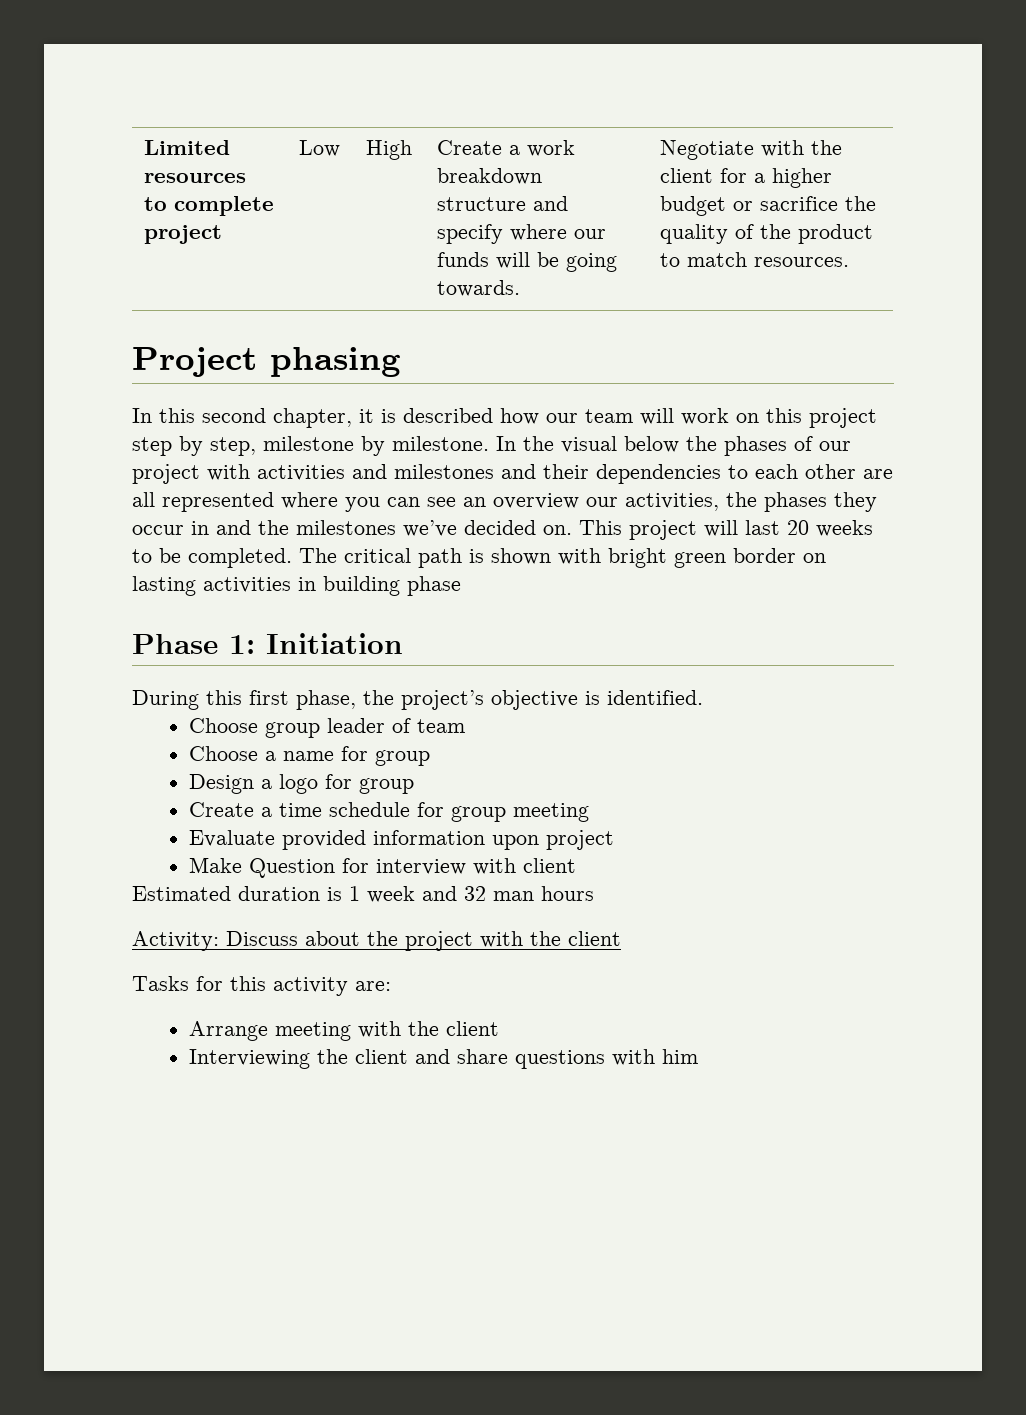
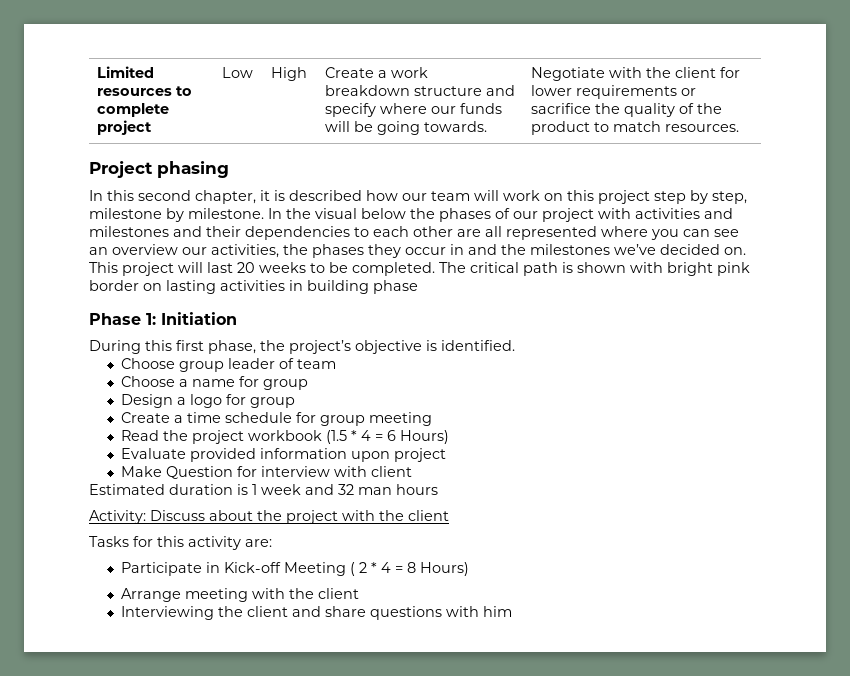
- Limited resources to complete project | Low | High | Create a work breakdown structure and specify where our funds will be going towards. | Negotiate with the client for a higher budget or sacrifice the quality of the product to match resources.
+ Limited resources to complete project | Low | High | Create a work breakdown structure and specify where our funds will be going towards. | Negotiate with the client for lower requirements or sacrifice the quality of the product to match resources.
- The critical path is shown with bright green border on lasting activities in building phase
+ The critical path is shown with bright pink border on lasting activities in building phase
+ Read the project workbook (1.5 * 4 = 6 Hours)
+ Participate in Kick-off Meeting ( 2 * 4 = 8 Hours)

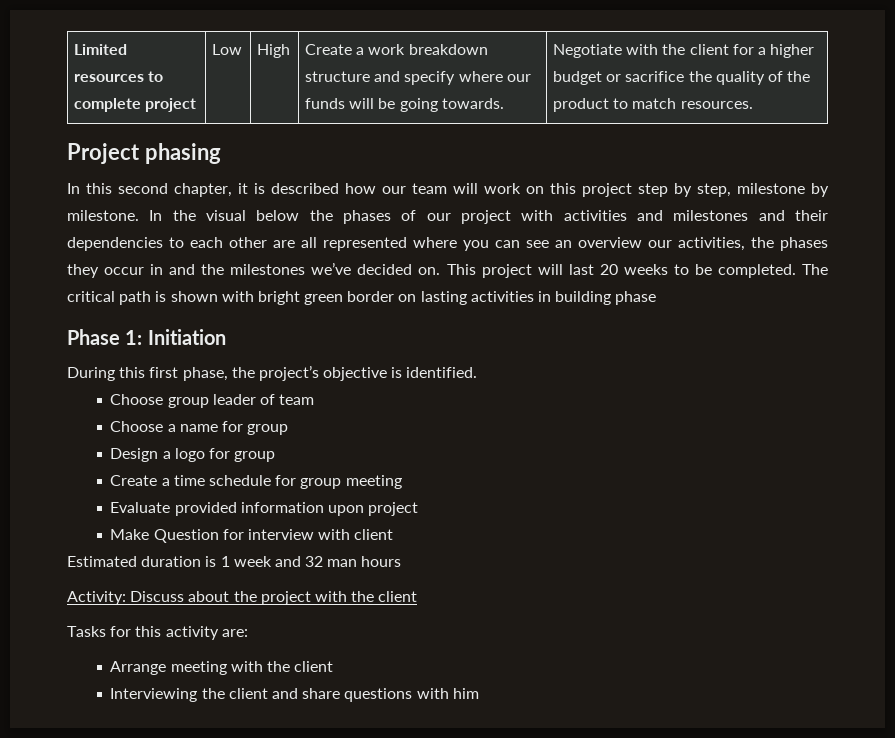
- Limited resources to complete project | Low | High | Create a work breakdown structure and specify where our funds will be going towards. | Negotiate with the client for lower requirements or sacrifice the quality of the product to match resources.
+ Limited resources to complete project | Low | High | Create a work breakdown structure and specify where our funds will be going towards. | Negotiate with the client for a higher budget or sacrifice the quality of the product to match resources.
- The critical path is shown with bright pink border on lasting activities in building phase
+ The critical path is shown with bright green border on lasting activities in building phase
- Read the project workbook (1.5 * 4 = 6 Hours)
- Participate in Kick-off Meeting ( 2 * 4 = 8 Hours)

